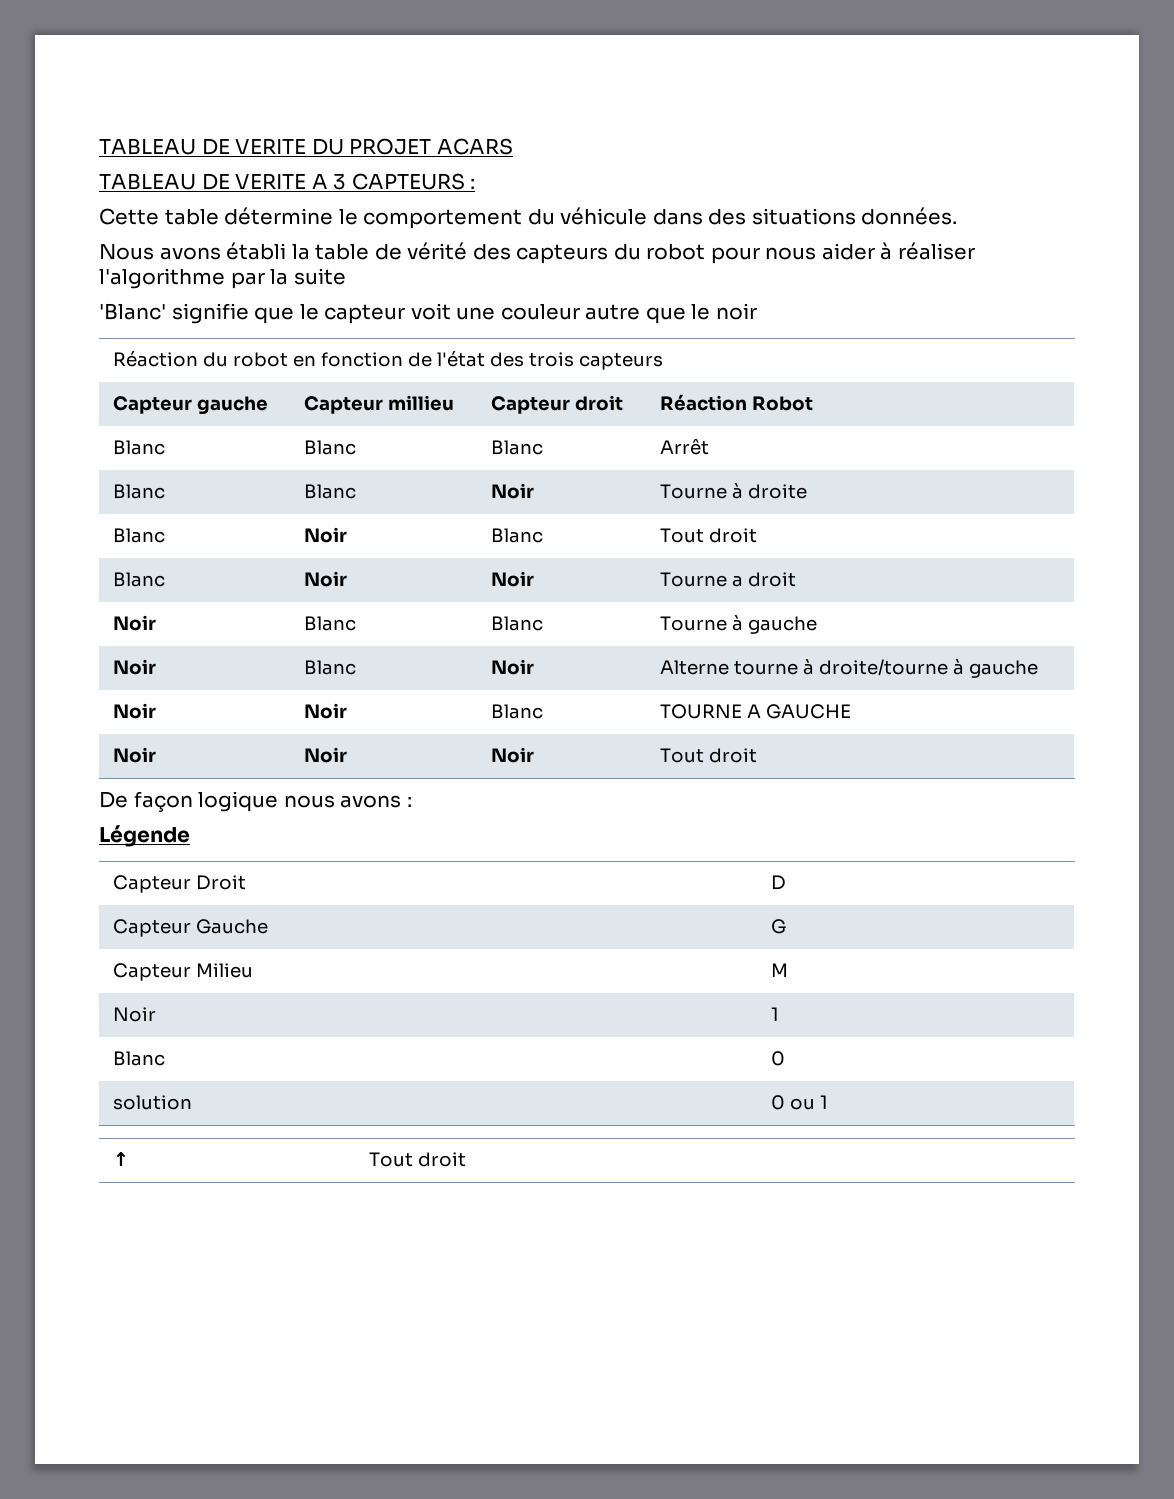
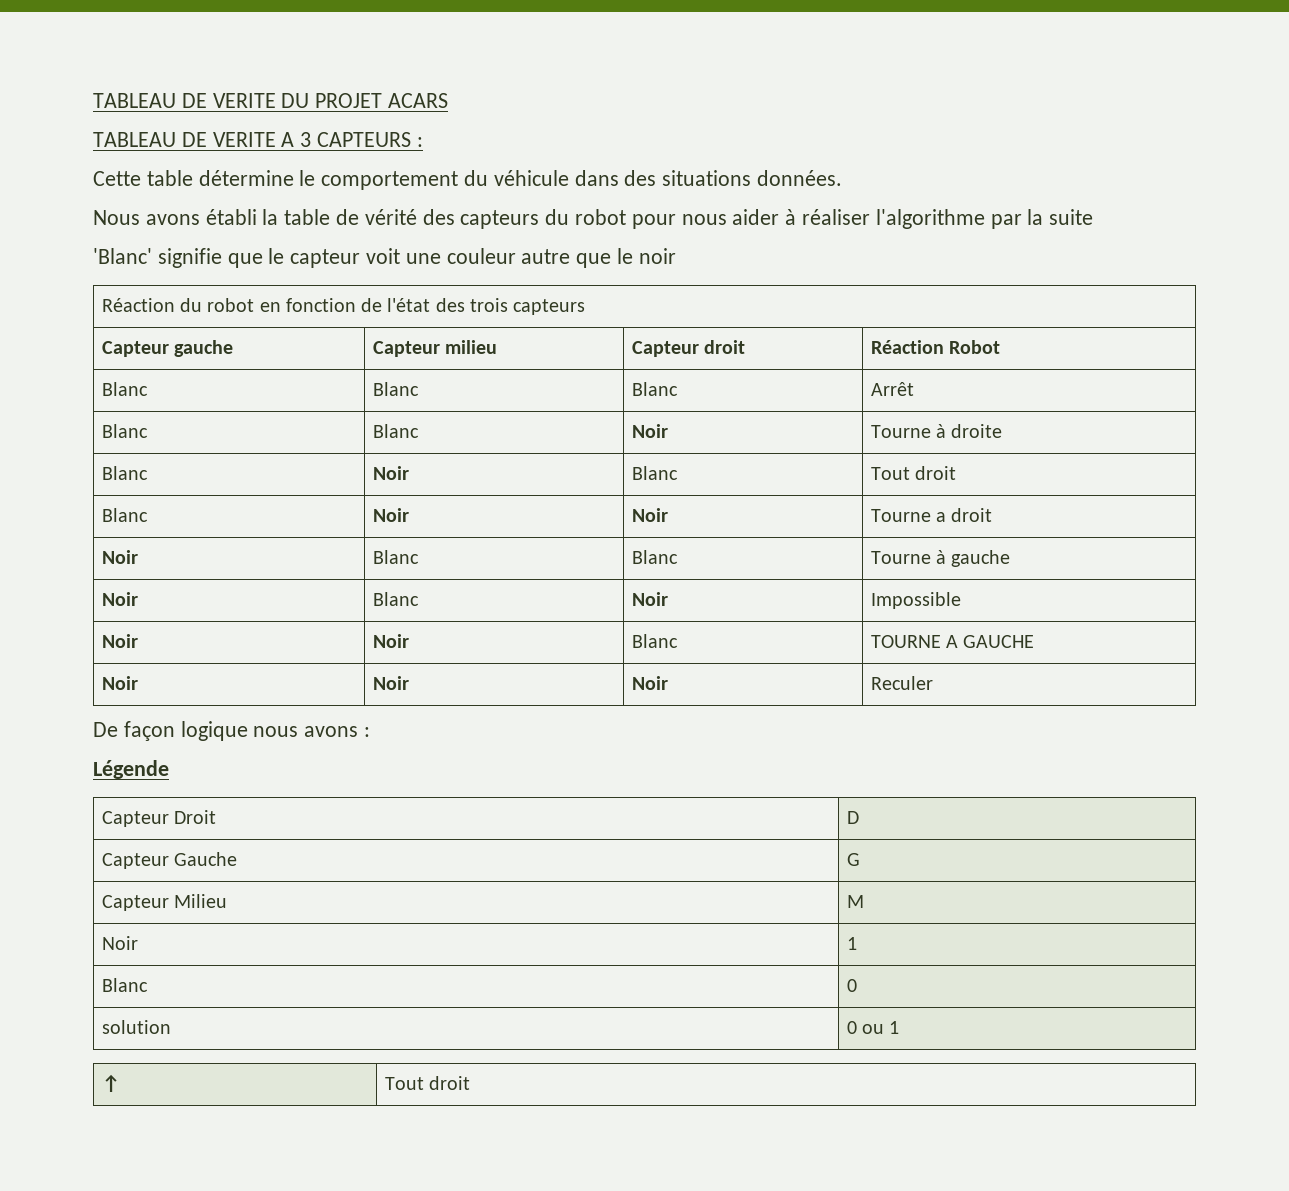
- Capteur gauche | Capteur millieu | Capteur droit | Réaction Robot
+ Capteur gauche | Capteur milieu | Capteur droit | Réaction Robot
- Noir | Blanc | Noir | Alterne tourne à droite/tourne à gauche
+ Noir | Blanc | Noir | Impossible
- Noir | Noir | Noir | Tout droit
+ Noir | Noir | Noir | Reculer

